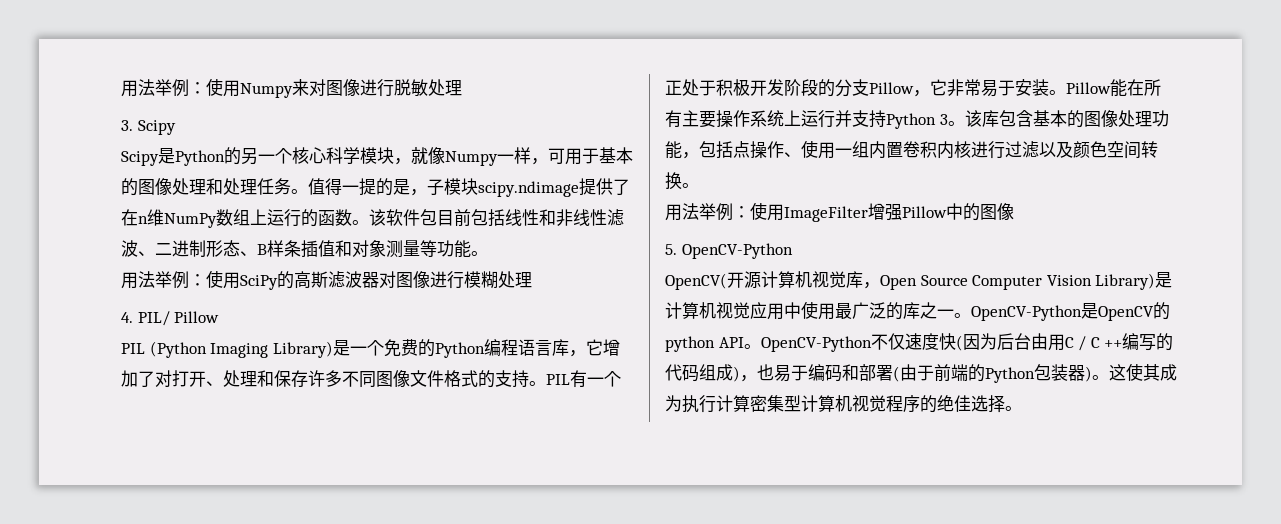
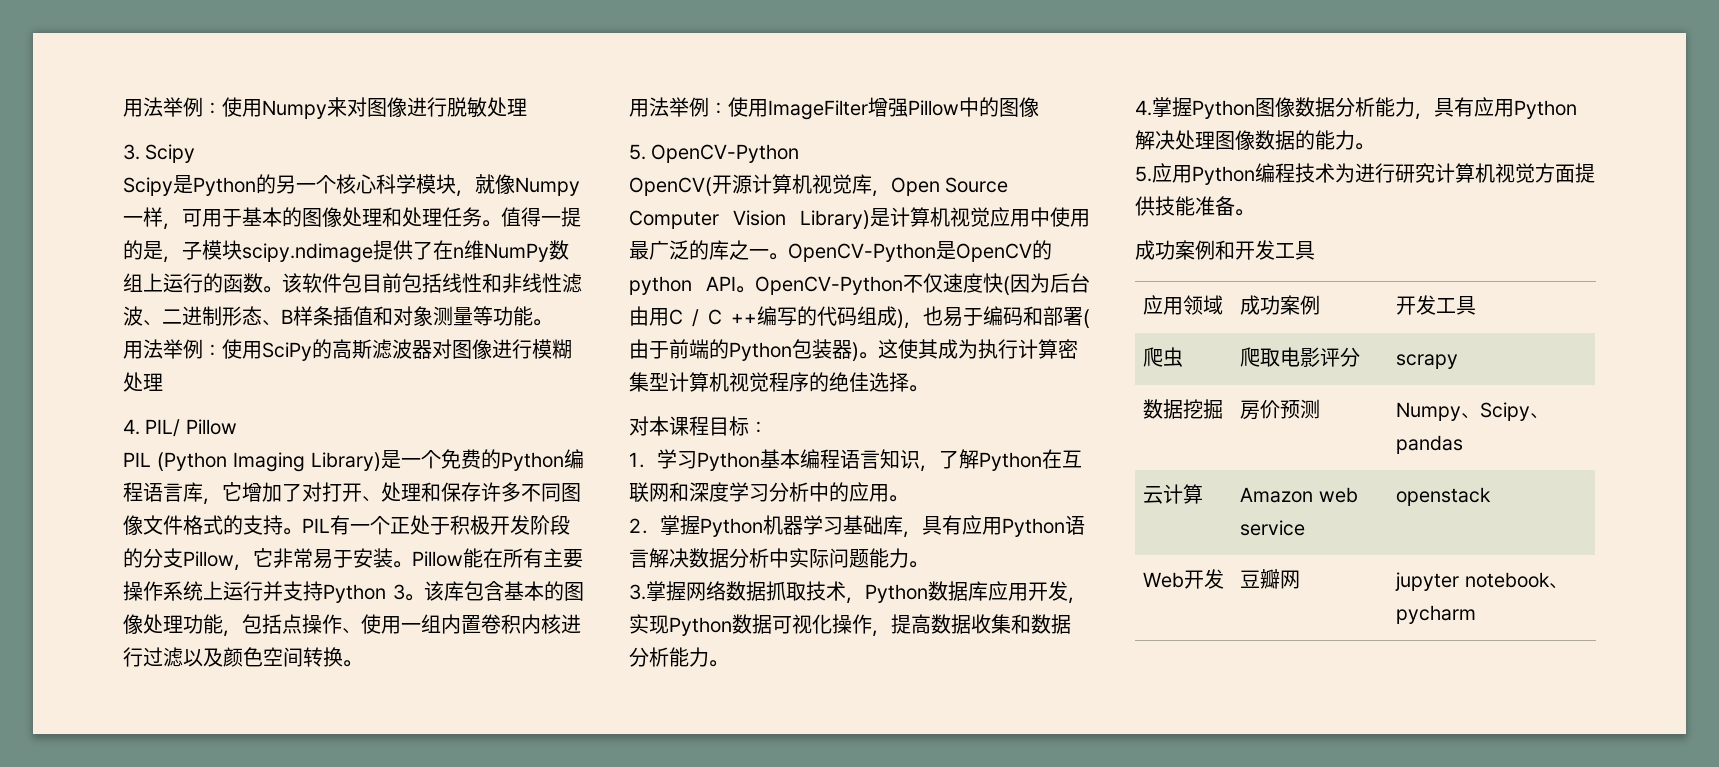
+ 对本课程目标：
+ 1．学习Python基本编程语言知识，了解Python在互联网和深度学习分析中的应用。
+ 2．掌握Python机器学习基础库，具有应用Python语言解决数据分析中实际问题能力。
+ 3.掌握网络数据抓取技术，Python数据库应用开发，实现Python数据可视化操作，提高数据收集和数据分析能力。
+ 4.掌握Python图像数据分析能力，具有应用Python解决处理图像数据的能力。
+ 5.应用Python编程技术为进行研究计算机视觉方面提供技能准备。
+ 成功案例和开发工具
+ 应用领域 | 成功案例 | 开发工具
+ 爬虫 | 爬取电影评分 | scrapy
+ 数据挖掘 | 房价预测 | Numpy、Scipy、pandas
+ 云计算 | Amazon web service | openstack
+ Web开发 | 豆瓣网 | jupyter notebook、pycharm

